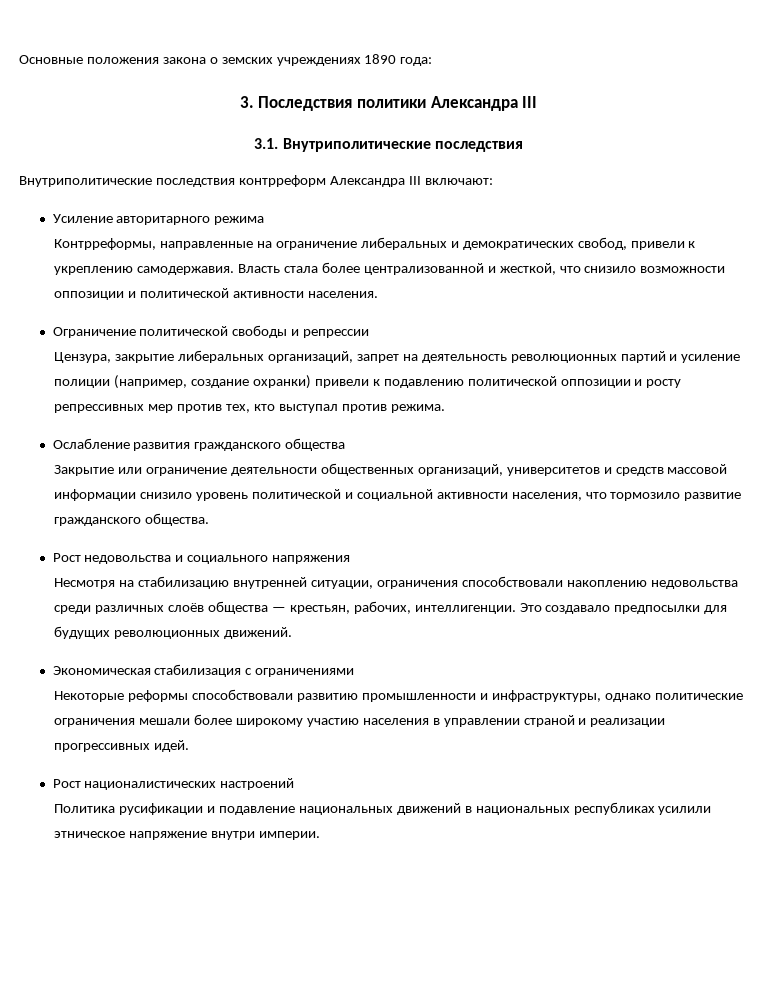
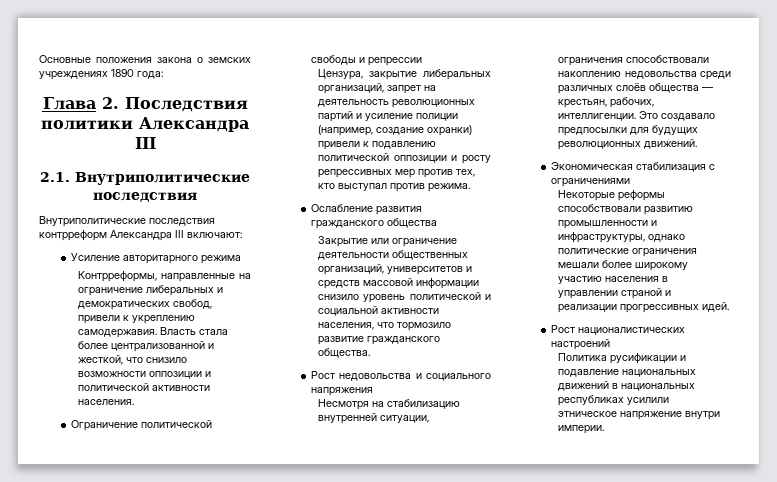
- 3. Последствия политики Александра III
+ Глава 2. Последствия политики Александра III
- 3.1. Внутриполитические последствия
+ 2.1. Внутриполитические последствия

